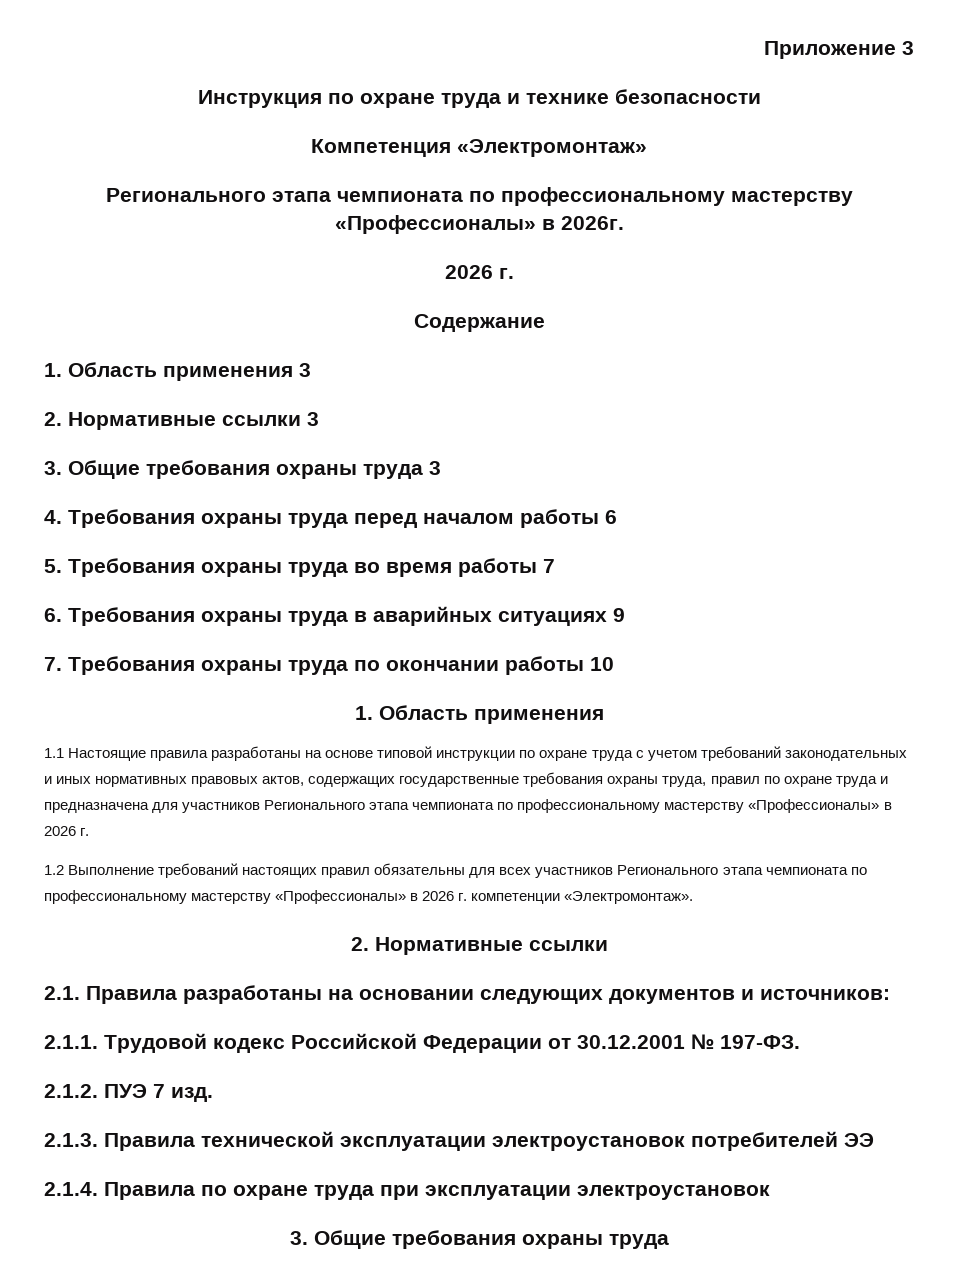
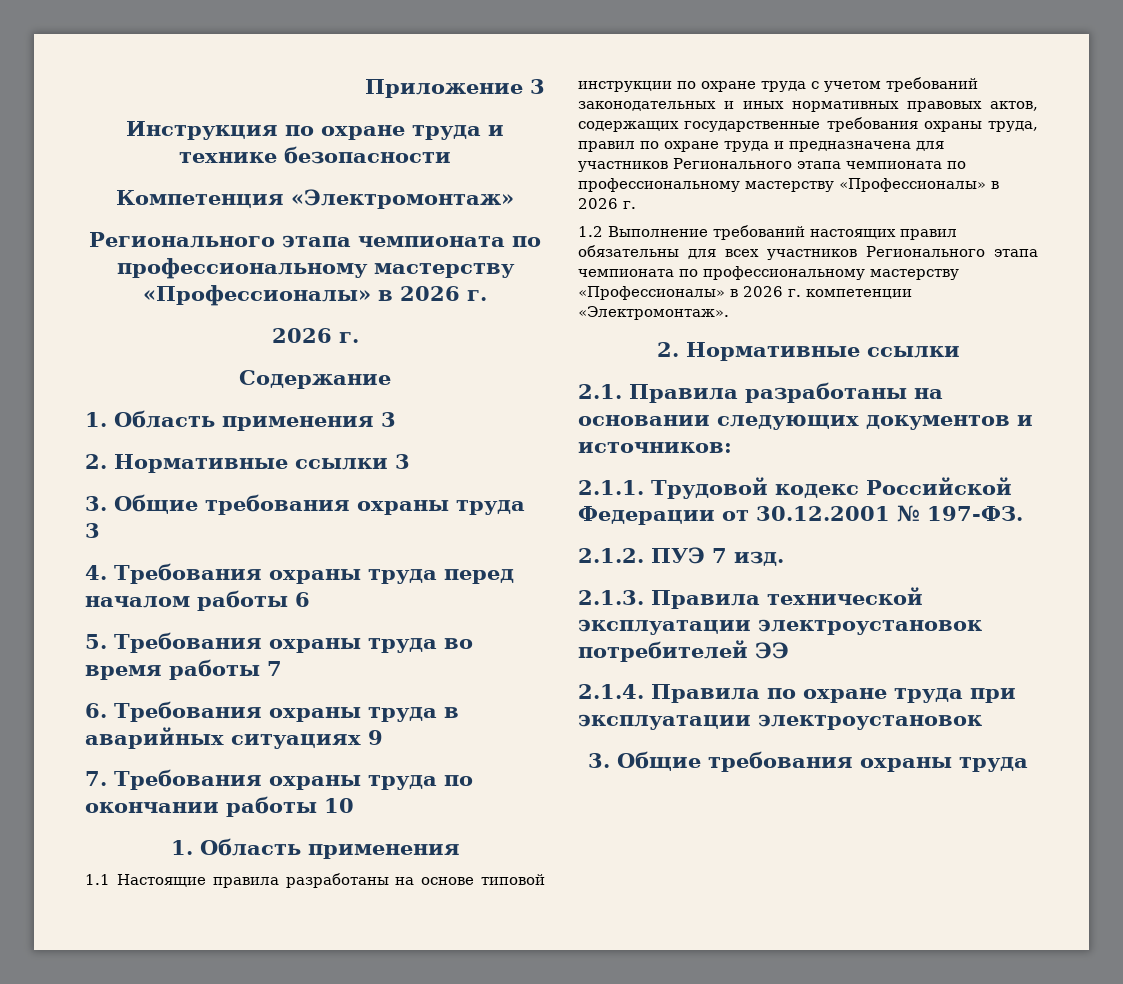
  Компетенция «Электромонтаж»
- Регионального этапа чемпионата по профессиональному мастерству «Профессионалы» в 2026г.
+ Регионального этапа чемпионата по профессиональному мастерству «Профессионалы» в 2026 г.

